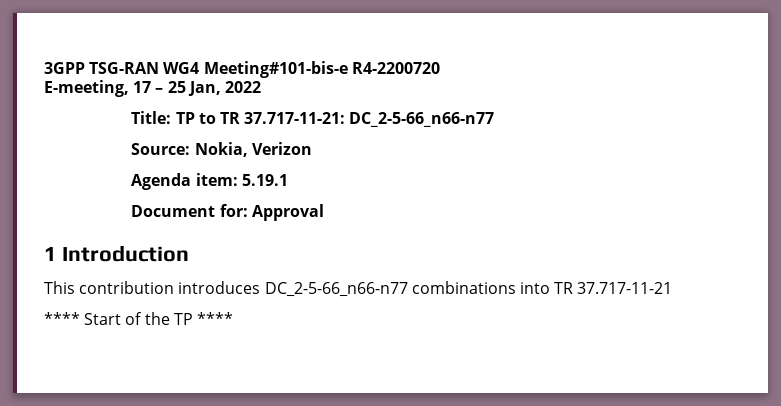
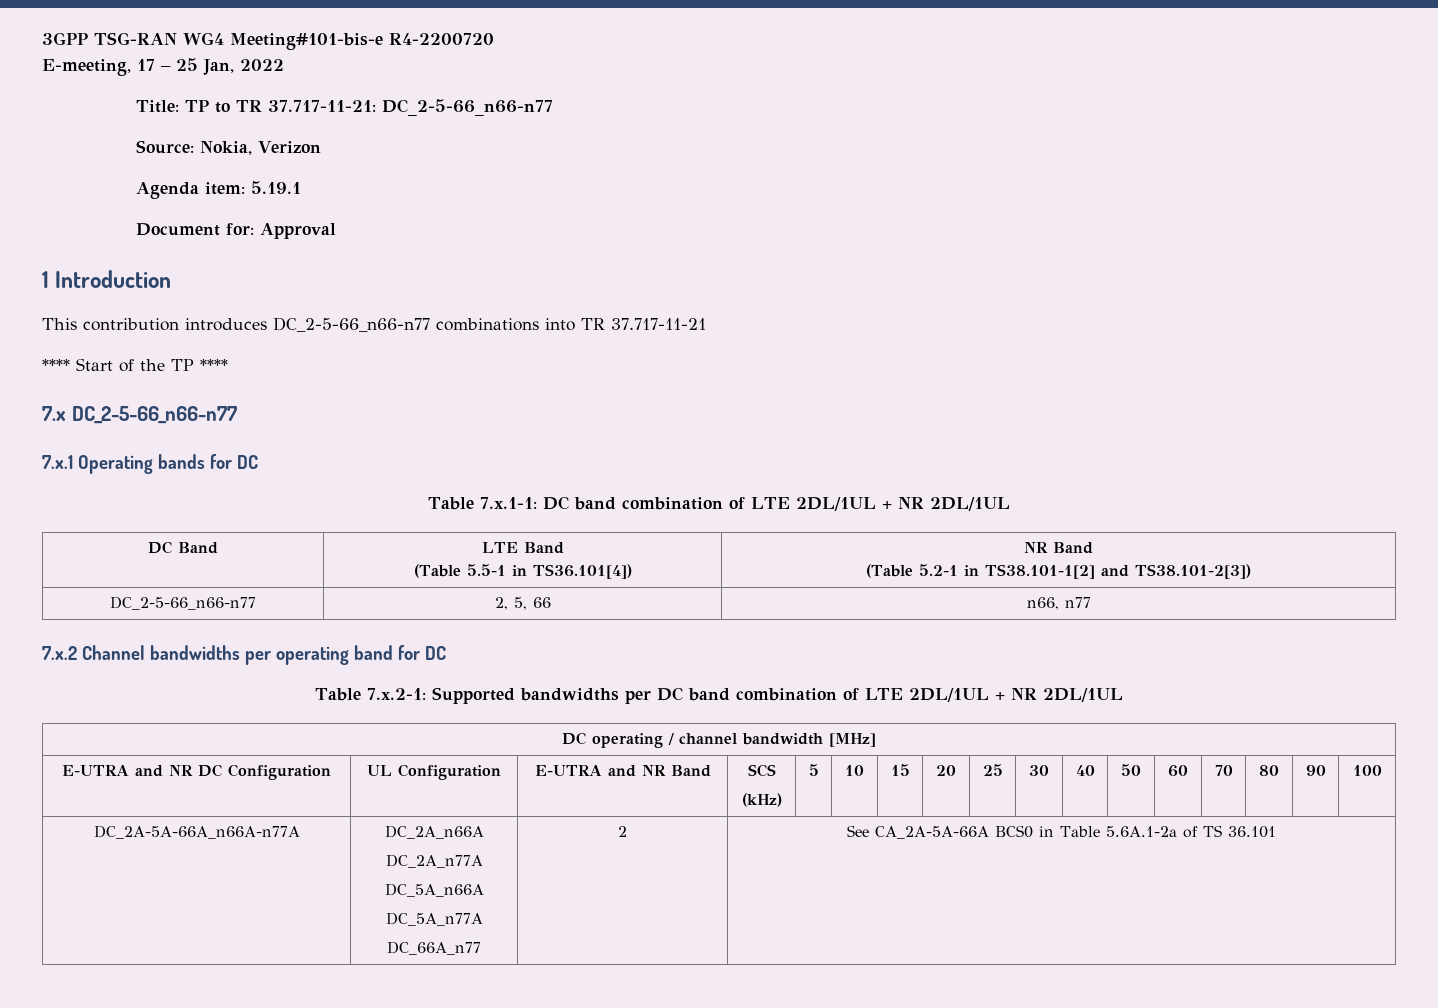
+ 7.x DC_2-5-66_n66-n77
+ 7.x.1 Operating bands for DC
+ Table 7.x.1-1: DC band combination of LTE 2DL/1UL + NR 2DL/1UL
+ DC Band | LTE Band
+ (Table 5.5-1 in TS36.101[4]) | NR Band
+ (Table 5.2-1 in TS38.101-1[2] and TS38.101-2[3])
+ DC_2-5-66_n66-n77 | 2, 5, 66 | n66, n77
+ 7.x.2 Channel bandwidths per operating band for DC
+ Table 7.x.2-1: Supported bandwidths per DC band combination of LTE 2DL/1UL + NR 2DL/1UL
+ DC operating / channel bandwidth [MHz]
+ E-UTRA and NR DC Configuration | UL Configuration | E-UTRA and NR Band | SCS
+ (kHz) | 5 | 10 | 15 | 20 | 25 | 30 | 40 | 50 | 60 | 70 | 80 | 90 | 100
+ DC_2A-5A-66A_n66A-n77A | DC_2A_n66A
+ DC_2A_n77A
+ DC_5A_n66A
+ DC_5A_n77A
+ DC_66A_n77 | 2 | See CA_2A-5A-66A BCS0 in Table 5.6A.1-2a of TS 36.101

